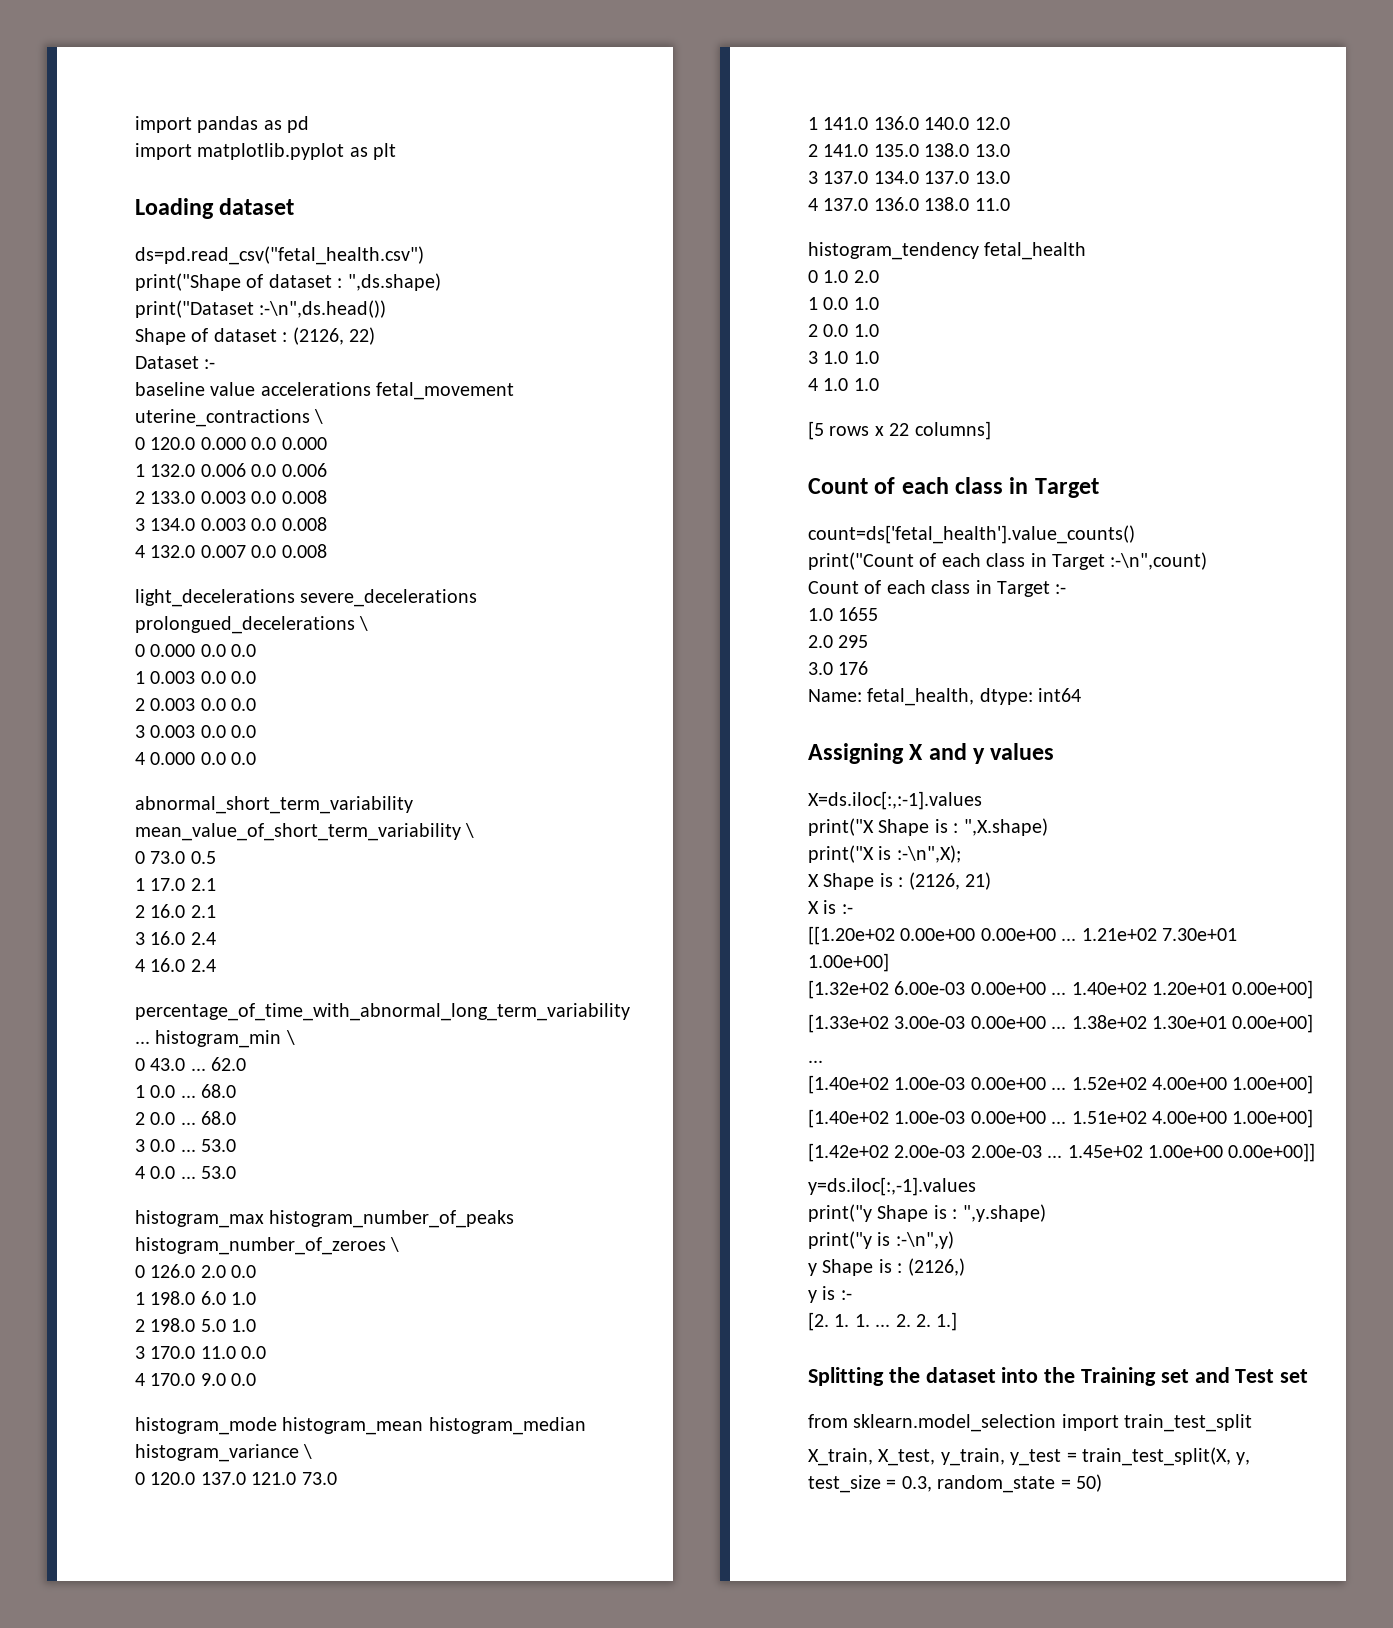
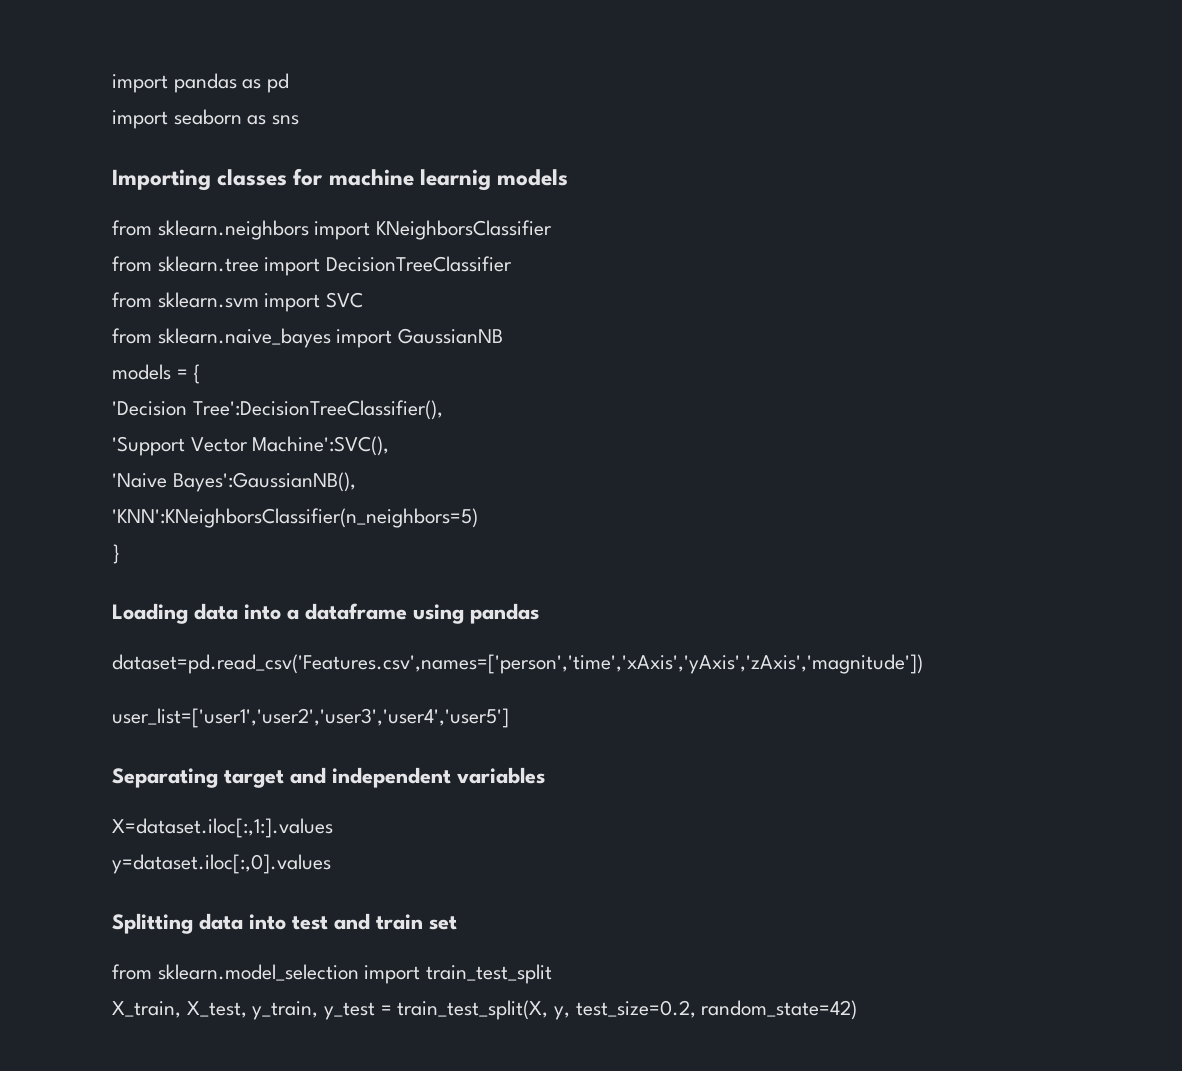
- import matplotlib.pyplot as plt
- Loading dataset
- ds=pd.read_csv("fetal_health.csv")
- print("Shape of dataset : ",ds.shape)
- print("Dataset :-\n",ds.head())
- Shape of dataset : (2126, 22)
- Dataset :-
- baseline value accelerations fetal_movement uterine_contractions \
- 0 120.0 0.000 0.0 0.000
- 1 132.0 0.006 0.0 0.006
- 2 133.0 0.003 0.0 0.008
- 3 134.0 0.003 0.0 0.008
- 4 132.0 0.007 0.0 0.008
- light_decelerations severe_decelerations prolongued_decelerations \
- 0 0.000 0.0 0.0
- 1 0.003 0.0 0.0
- 2 0.003 0.0 0.0
- 3 0.003 0.0 0.0
- 4 0.000 0.0 0.0
- abnormal_short_term_variability mean_value_of_short_term_variability \
- 0 73.0 0.5
- 1 17.0 2.1
- 2 16.0 2.1
- 3 16.0 2.4
- 4 16.0 2.4
- percentage_of_time_with_abnormal_long_term_variability ... histogram_min \
- 0 43.0 ... 62.0
- 1 0.0 ... 68.0
- 2 0.0 ... 68.0
- 3 0.0 ... 53.0
- 4 0.0 ... 53.0
- histogram_max histogram_number_of_peaks histogram_number_of_zeroes \
- 0 126.0 2.0 0.0
- 1 198.0 6.0 1.0
- 2 198.0 5.0 1.0
- 3 170.0 11.0 0.0
- 4 170.0 9.0 0.0
- histogram_mode histogram_mean histogram_median histogram_variance \
- 0 120.0 137.0 121.0 73.0
- 1 141.0 136.0 140.0 12.0
- 2 141.0 135.0 138.0 13.0
- 3 137.0 134.0 137.0 13.0
- 4 137.0 136.0 138.0 11.0
- histogram_tendency fetal_health
- 0 1.0 2.0
- 1 0.0 1.0
- 2 0.0 1.0
- 3 1.0 1.0
- 4 1.0 1.0
- [5 rows x 22 columns]
- Count of each class in Target
- count=ds['fetal_health'].value_counts()
- print("Count of each class in Target :-\n",count)
- Count of each class in Target :-
- 1.0 1655
- 2.0 295
- 3.0 176
- Name: fetal_health, dtype: int64
- Assigning X and y values
- X=ds.iloc[:,:-1].values
- print("X Shape is : ",X.shape)
- print("X is :-\n",X);
- X Shape is : (2126, 21)
- X is :-
- [[1.20e+02 0.00e+00 0.00e+00 ... 1.21e+02 7.30e+01 1.00e+00]
- [1.32e+02 6.00e-03 0.00e+00 ... 1.40e+02 1.20e+01 0.00e+00]
- [1.33e+02 3.00e-03 0.00e+00 ... 1.38e+02 1.30e+01 0.00e+00]
- ...
- [1.40e+02 1.00e-03 0.00e+00 ... 1.52e+02 4.00e+00 1.00e+00]
- [1.40e+02 1.00e-03 0.00e+00 ... 1.51e+02 4.00e+00 1.00e+00]
- [1.42e+02 2.00e-03 2.00e-03 ... 1.45e+02 1.00e+00 0.00e+00]]
- y=ds.iloc[:,-1].values
- print("y Shape is : ",y.shape)
- print("y is :-\n",y)
- y Shape is : (2126,)
- y is :-
- [2. 1. 1. ... 2. 2. 1.]
- Splitting the dataset into the Training set and Test set
+ import seaborn as sns
+ Importing classes for machine learnig models
+ from sklearn.neighbors import KNeighborsClassifier
+ from sklearn.tree import DecisionTreeClassifier
+ from sklearn.svm import SVC
+ from sklearn.naive_bayes import GaussianNB
+ models = {
+ 'Decision Tree':DecisionTreeClassifier(),
+ 'Support Vector Machine':SVC(),
+ 'Naive Bayes':GaussianNB(),
+ 'KNN':KNeighborsClassifier(n_neighbors=5)
+ }
+ Loading data into a dataframe using pandas
+ dataset=pd.read_csv('Features.csv',names=['person','time','xAxis','yAxis','zAxis','magnitude'])
+ user_list=['user1','user2','user3','user4','user5']
+ Separating target and independent variables
+ X=dataset.iloc[:,1:].values
+ y=dataset.iloc[:,0].values
+ Splitting data into test and train set
- X_train, X_test, y_train, y_test = train_test_split(X, y, test_size = 0.3, random_state = 50)
+ X_train, X_test, y_train, y_test = train_test_split(X, y, test_size=0.2, random_state=42)

